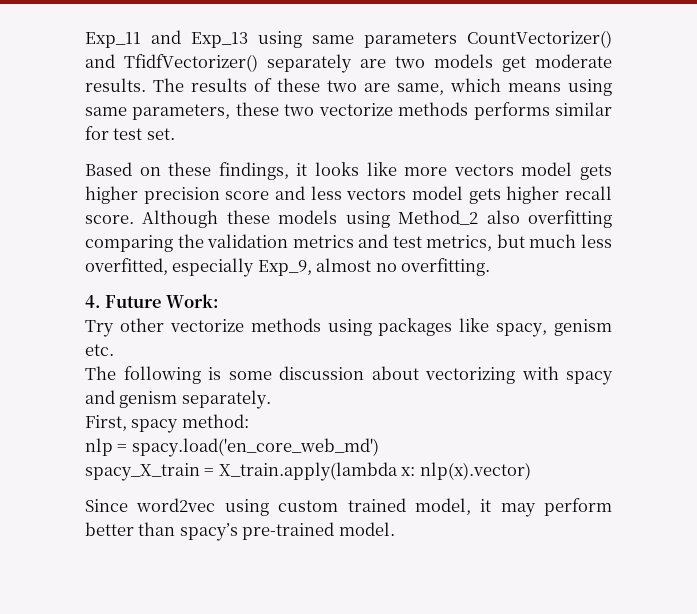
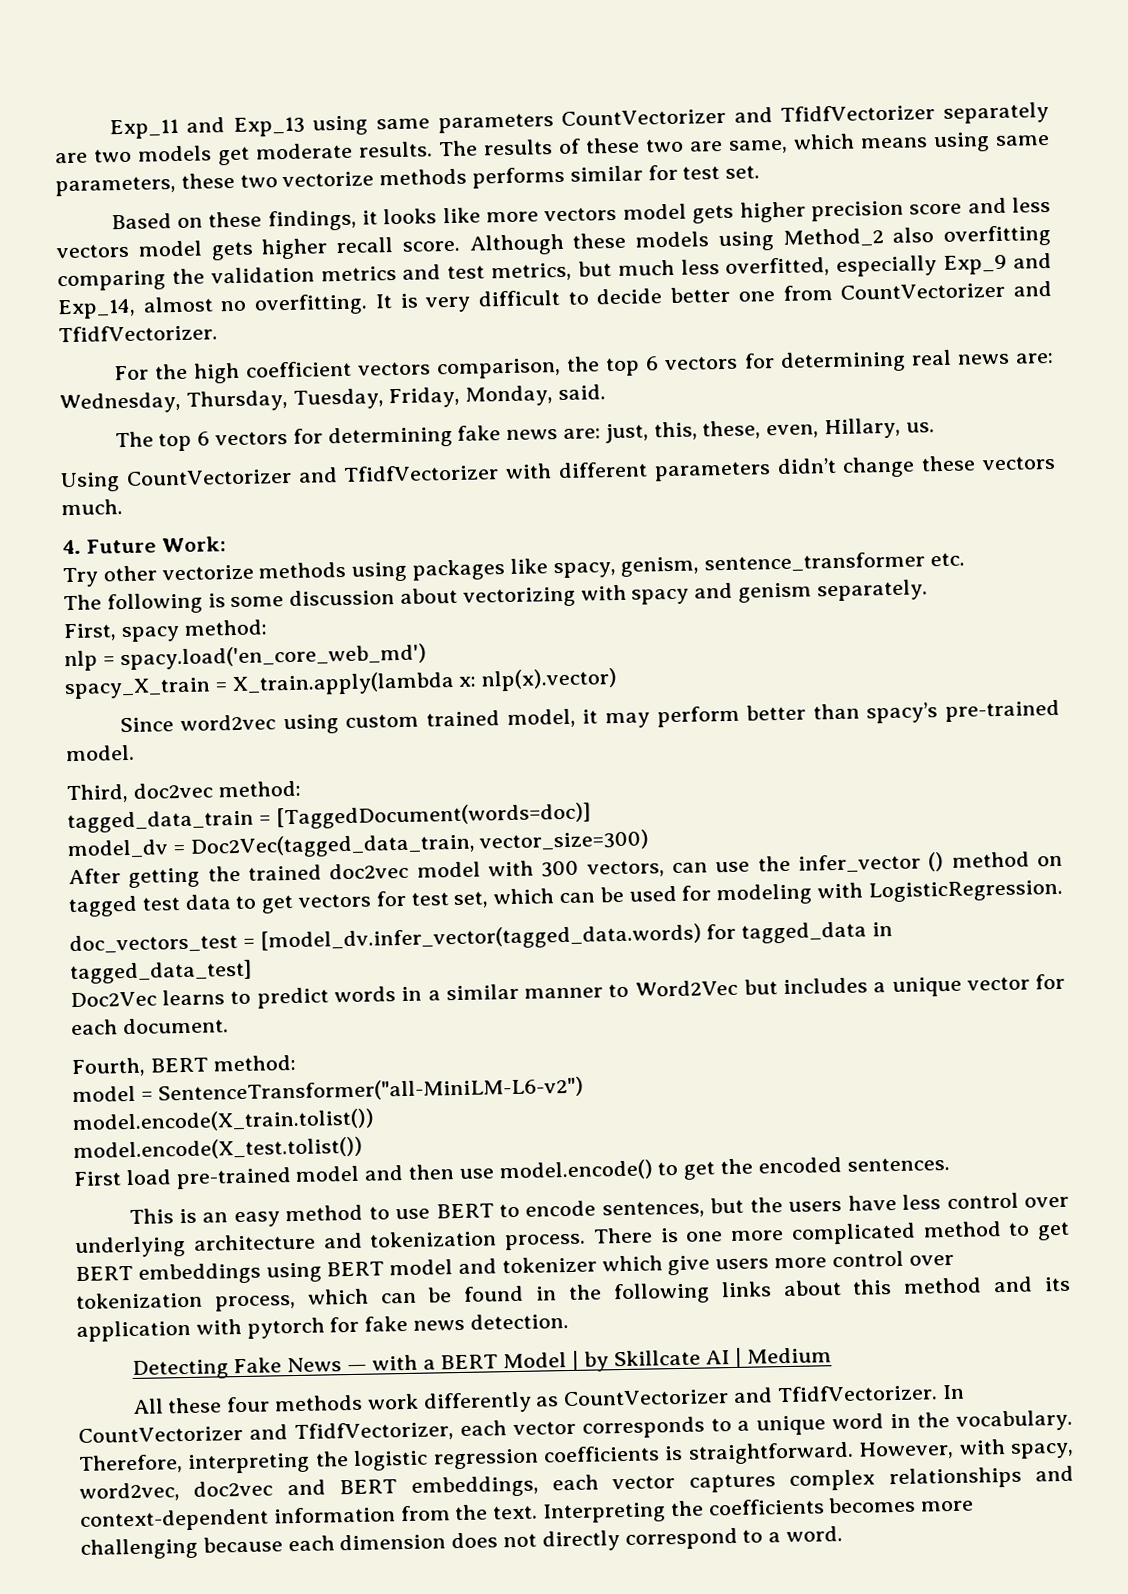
- Exp_11 and Exp_13 using same parameters CountVectorizer() and TfidfVectorizer() separately are two models get moderate results.
+ Exp_11 and Exp_13 using same parameters CountVectorizer and TfidfVectorizer separately are two models get moderate results.
- Although these models using Method_2 also overfitting comparing the validation metrics and test metrics, but much less overfitted, especially Exp_9, almost no overfitting.
+ Although these models using Method_2 also overfitting comparing the validation metrics and test metrics, but much less overfitted, especially Exp_9 and Exp_14, almost no overfitting. It is very difficult to decide better one from CountVectorizer and TfidfVectorizer.
+ For the high coefficient vectors comparison, the top 6 vectors for determining real news are: Wednesday, Thursday, Tuesday, Friday, Monday, said.
+ The top 6 vectors for determining fake news are: just, this, these, even, Hillary, us.
+ Using CountVectorizer and TfidfVectorizer with different parameters didn’t change these vectors much.
- Try other vectorize methods using packages like spacy, genism etc.
+ Try other vectorize methods using packages like spacy, genism, sentence_transformer etc.
+ Third, doc2vec method:
+ tagged_data_train = [TaggedDocument(words=doc)]
+ model_dv = Doc2Vec(tagged_data_train, vector_size=300)
+ After getting the trained doc2vec model with 300 vectors, can use the infer_vector () method on tagged test data to get vectors for test set, which can be used for modeling with LogisticRegression.
+ doc_vectors_test = [model_dv.infer_vector(tagged_data.words) for tagged_data in tagged_data_test]
+ Doc2Vec learns to predict words in a similar manner to Word2Vec but includes a unique vector for each document.
+ Fourth, BERT method:
+ model = SentenceTransformer("all-MiniLM-L6-v2")
+ model.encode(X_train.tolist())
+ model.encode(X_test.tolist())
+ First load pre-trained model and then use model.encode() to get the encoded sentences.
+ This is an easy method to use BERT to encode sentences, but the users have less control over underlying architecture and tokenization process. There is one more complicated method to get BERT embeddings using BERT model and tokenizer which give users more control over tokenization process, which can be found in the following links about this method and its application with pytorch for fake news detection.
+ Detecting Fake News — with a BERT Model | by Skillcate AI | Medium
+ All these four methods work differently as CountVectorizer and TfidfVectorizer. In CountVectorizer and TfidfVectorizer, each vector corresponds to a unique word in the vocabulary. Therefore, interpreting the logistic regression coefficients is straightforward. However, with spacy, word2vec, doc2vec and BERT embeddings, each vector captures complex relationships and context-dependent information from the text. Interpreting the coefficients becomes more challenging because each dimension does not directly correspond to a word.

